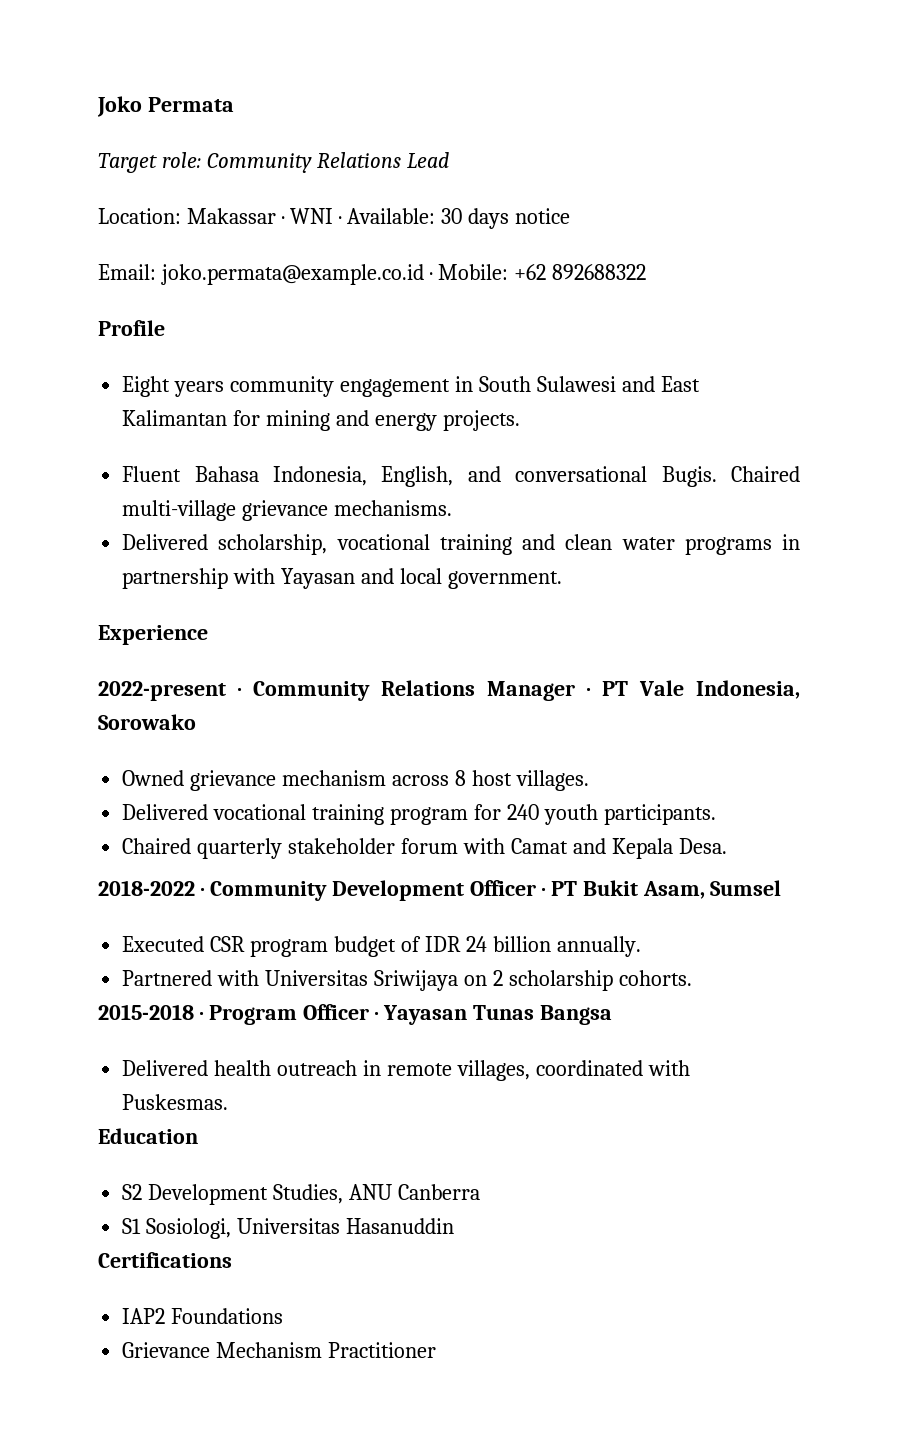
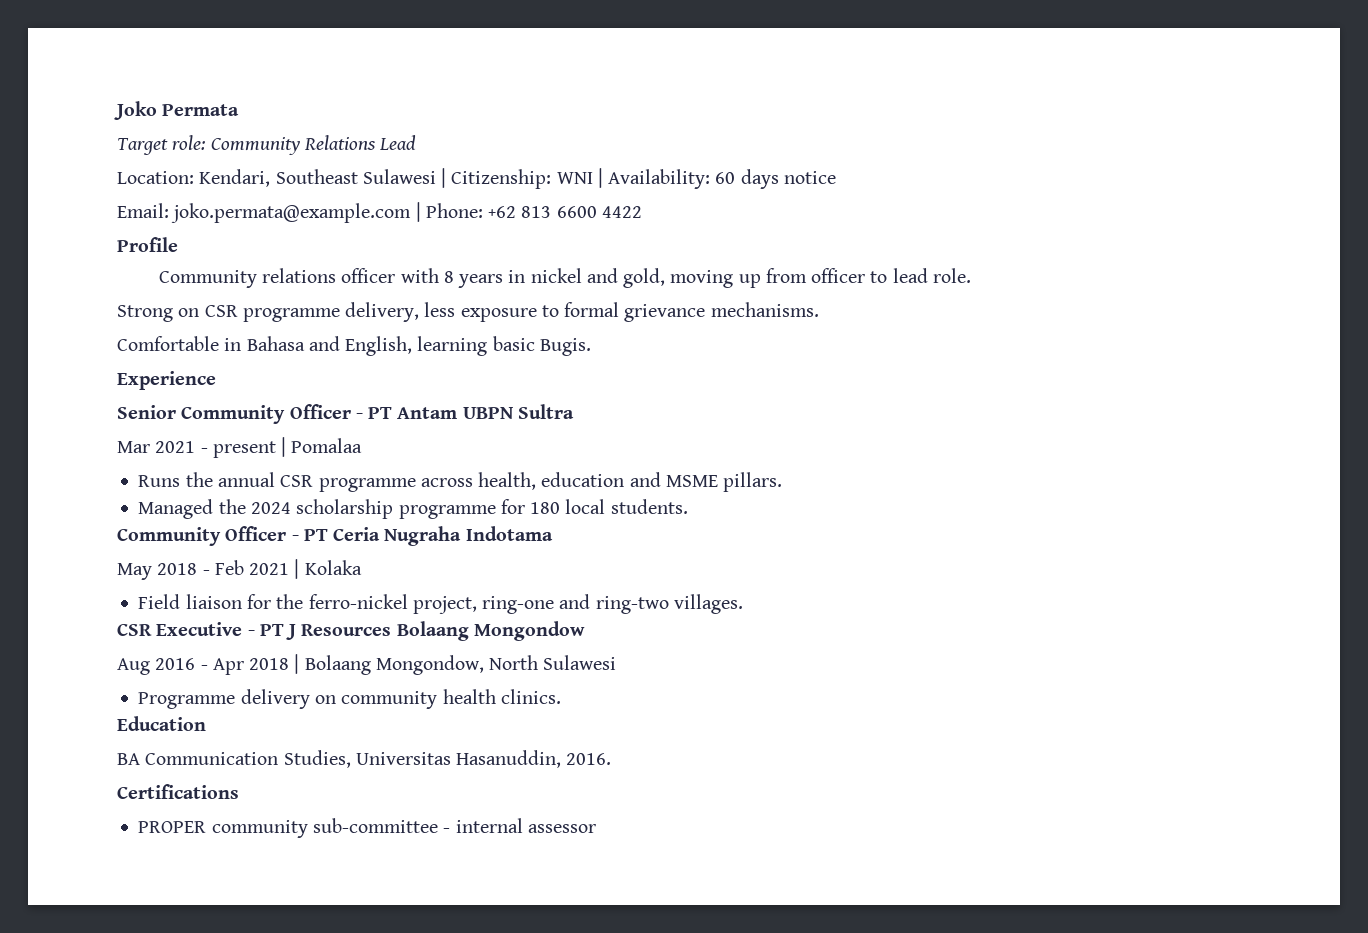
- Location: Makassar · WNI · Available: 30 days notice
- Email: joko.permata@example.co.id · Mobile: +62 892688322
+ Location: Kendari, Southeast Sulawesi | Citizenship: WNI | Availability: 60 days notice
+ Email: joko.permata@example.com | Phone: +62 813 6600 4422
  Profile
- Eight years community engagement in South Sulawesi and East Kalimantan for mining and energy projects.
- Fluent Bahasa Indonesia, English, and conversational Bugis. Chaired multi-village grievance mechanisms.
- Delivered scholarship, vocational training and clean water programs in partnership with Yayasan and local government.
+ Community relations officer with 8 years in nickel and gold, moving up from officer to lead role.
+ Strong on CSR programme delivery, less exposure to formal grievance mechanisms.
+ Comfortable in Bahasa and English, learning basic Bugis.
  Experience
- 2022-present · Community Relations Manager · PT Vale Indonesia, Sorowako
- Owned grievance mechanism across 8 host villages.
- Delivered vocational training program for 240 youth participants.
- Chaired quarterly stakeholder forum with Camat and Kepala Desa.
- 2018-2022 · Community Development Officer · PT Bukit Asam, Sumsel
- Executed CSR program budget of IDR 24 billion annually.
- Partnered with Universitas Sriwijaya on 2 scholarship cohorts.
- 2015-2018 · Program Officer · Yayasan Tunas Bangsa
- Delivered health outreach in remote villages, coordinated with Puskesmas.
+ Senior Community Officer - PT Antam UBPN Sultra
+ Mar 2021 - present | Pomalaa
+ Runs the annual CSR programme across health, education and MSME pillars.
+ Managed the 2024 scholarship programme for 180 local students.
+ Community Officer - PT Ceria Nugraha Indotama
+ May 2018 - Feb 2021 | Kolaka
+ Field liaison for the ferro-nickel project, ring-one and ring-two villages.
+ CSR Executive - PT J Resources Bolaang Mongondow
+ Aug 2016 - Apr 2018 | Bolaang Mongondow, North Sulawesi
+ Programme delivery on community health clinics.
  Education
- S2 Development Studies, ANU Canberra
- S1 Sosiologi, Universitas Hasanuddin
+ BA Communication Studies, Universitas Hasanuddin, 2016.
  Certifications
- IAP2 Foundations
- Grievance Mechanism Practitioner
+ PROPER community sub-committee - internal assessor

